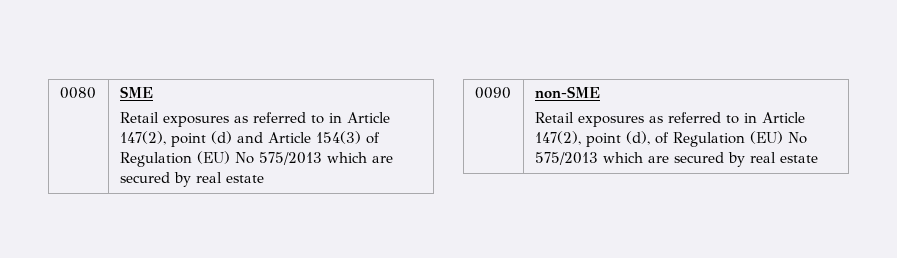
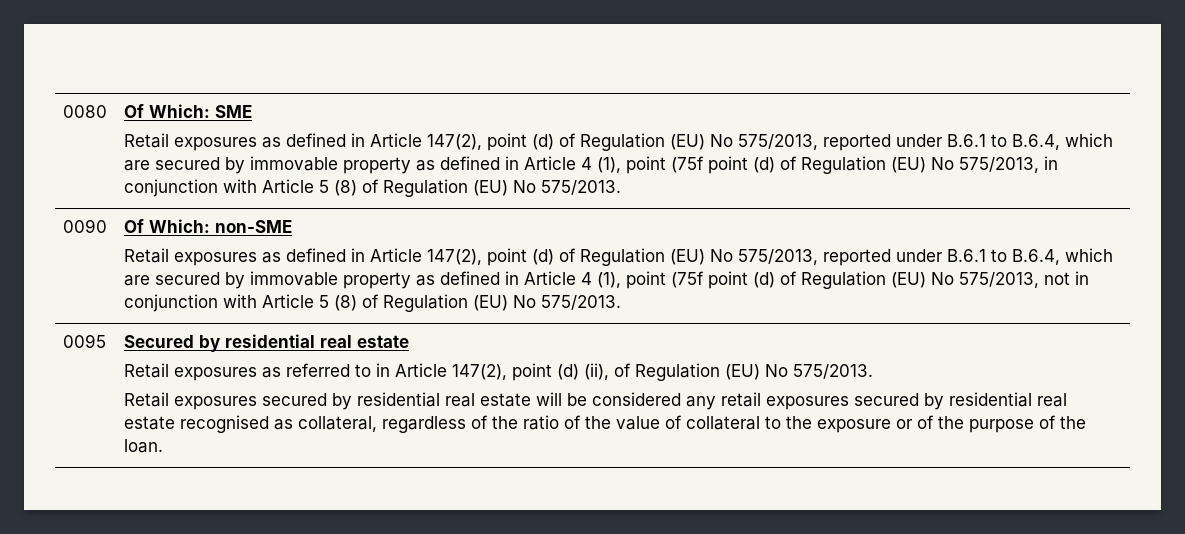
- SME
+ Of Which: SME
+ Retail exposures as defined in Article 147(2), point (d) of Regulation (EU) No 575/2013, reported under B.6.1 to B.6.4, which are secured by immovable property as defined in Article 4 (1), point (75f point (d) of Regulation (EU) No 575/2013, in conjunction with Article 5 (8) of Regulation (EU) No 575/2013.
+ 0090 | Of Which: non-SME
+ Retail exposures as defined in Article 147(2), point (d) of Regulation (EU) No 575/2013, reported under B.6.1 to B.6.4, which are secured by immovable property as defined in Article 4 (1), point (75f point (d) of Regulation (EU) No 575/2013, not in conjunction with Article 5 (8) of Regulation (EU) No 575/2013.
+ 0095 | Secured by residential real estate
- Retail exposures as referred to in Article 147(2), point (d) and Article 154(3) of Regulation (EU) No 575/2013 which are secured by real estate
- 0090 | non-SME
- Retail exposures as referred to in Article 147(2), point (d), of Regulation (EU) No 575/2013 which are secured by real estate
+ Retail exposures as referred to in Article 147(2), point (d) (ii), of Regulation (EU) No 575/2013.
+ Retail exposures secured by residential real estate will be considered any retail exposures secured by residential real estate recognised as collateral, regardless of the ratio of the value of collateral to the exposure or of the purpose of the loan.

